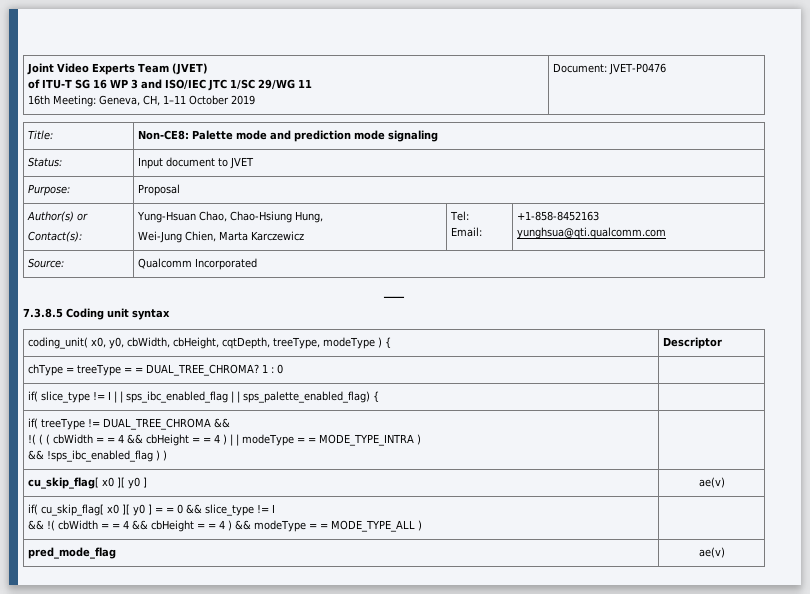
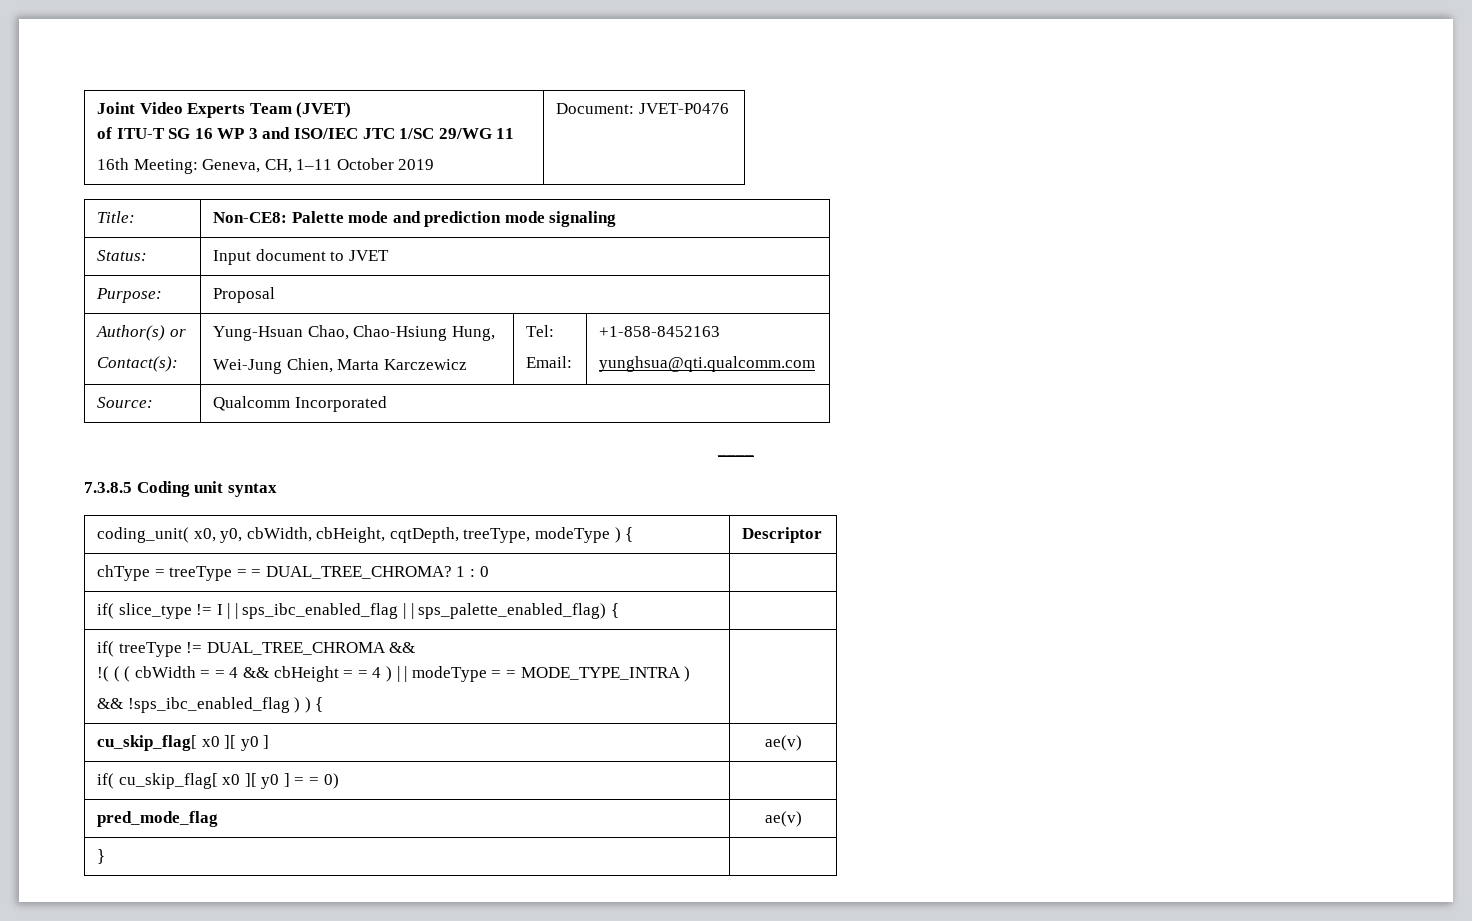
  if( treeType != DUAL_TREE_CHROMA &&
  !( ( ( cbWidth = = 4 && cbHeight = = 4 ) | | modeType = = MODE_TYPE_INTRA )
- && !sps_ibc_enabled_flag ) ) |
+ && !sps_ibc_enabled_flag ) ) { |
- if( cu_skip_flag[ x0 ][ y0 ] = = 0 && slice_type != I
- && !( cbWidth = = 4 && cbHeight = = 4 ) && modeType = = MODE_TYPE_ALL ) |
+ if( cu_skip_flag[ x0 ][ y0 ] = = 0) |
+ } |

